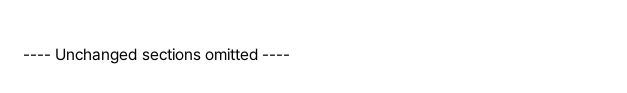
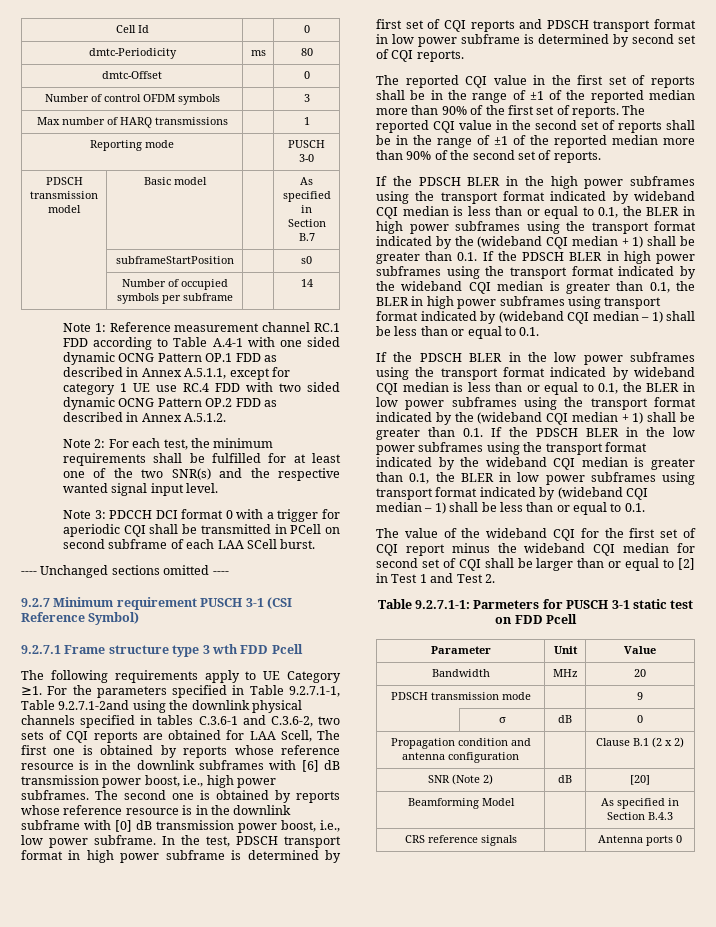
+ Cell Id | | 0
+ dmtc-Periodicity | ms | 80
+ dmtc-Offset | | 0
+ Number of control OFDM symbols | | 3
+ Max number of HARQ transmissions | | 1
+ Reporting mode | | PUSCH 3-0
+ PDSCH transmission model | Basic model | | As specified in Section B.7
+ | subframeStartPosition | | s0
+ | Number of occupied symbols per subframe | | 14
+ Note 1: Reference measurement channel RC.1 FDD according to Table A.4-1 with one sided dynamic OCNG Pattern OP.1 FDD as described in Annex A.5.1.1, except for category 1 UE use RC.4 FDD with two sided dynamic OCNG Pattern OP.2 FDD as described in Annex A.5.1.2.
+ Note 2: For each test, the minimum requirements shall be fulfilled for at least one of the two SNR(s) and the respective wanted signal input level.
+ Note 3: PDCCH DCI format 0 with a trigger for aperiodic CQI shall be transmitted in PCell on second subframe of each LAA SCell burst.
+ 9.2.7 Minimum requirement PUSCH 3-1 (CSI Reference Symbol)
+ 9.2.7.1 Frame structure type 3 wth FDD Pcell
+ The following requirements apply to UE Category ≥1. For the parameters specified in Table 9.2.7.1-1, Table 9.2.7.1-2and using the downlink physical channels specified in tables C.3.6-1 and C.3.6-2, two sets of CQI reports are obtained for LAA Scell, The first one is obtained by reports whose reference resource is in the downlink subframes with [6] dB transmission power boost, i.e., high power subframes. The second one is obtained by reports whose reference resource is in the downlink subframe with [0] dB transmission power boost, i.e., low power subframe. In the test, PDSCH transport format in high power subframe is determined by first set of CQI reports and PDSCH transport format in low power subframe is determined by second set of CQI reports.
+ The reported CQI value in the first set of reports shall be in the range of ±1 of the reported median more than 90% of the first set of reports. The reported CQI value in the second set of reports shall be in the range of ±1 of the reported median more than 90% of the second set of reports.
+ If the PDSCH BLER in the high power subframes using the transport format indicated by wideband CQI median is less than or equal to 0.1, the BLER in high power subframes using the transport format indicated by the (wideband CQI median + 1) shall be greater than 0.1. If the PDSCH BLER in high power subframes using the transport format indicated by the wideband CQI median is greater than 0.1, the BLER in high power subframes using transport format indicated by (wideband CQI median – 1) shall be less than or equal to 0.1.
+ If the PDSCH BLER in the low power subframes using the transport format indicated by wideband CQI median is less than or equal to 0.1, the BLER in low power subframes using the transport format indicated by the (wideband CQI median + 1) shall be greater than 0.1. If the PDSCH BLER in the low power subframes using the transport format indicated by the wideband CQI median is greater than 0.1, the BLER in low power subframes using transport format indicated by (wideband CQI median – 1) shall be less than or equal to 0.1.
+ The value of the wideband CQI for the first set of CQI report minus the wideband CQI median for second set of CQI shall be larger than or equal to [2] in Test 1 and Test 2.
+ Table 9.2.7.1-1: Parmeters for PUSCH 3-1 static test on FDD Pcell
+ Parameter | Unit | Value
+ Bandwidth | MHz | 20
+ PDSCH transmission mode | | 9
+ | σ | dB | 0
+ Propagation condition and antenna configuration | | Clause B.1 (2 x 2)
+ SNR (Note 2) | dB | [20]
+ Beamforming Model | | As specified in Section B.4.3
+ CRS reference signals | | Antenna ports 0

